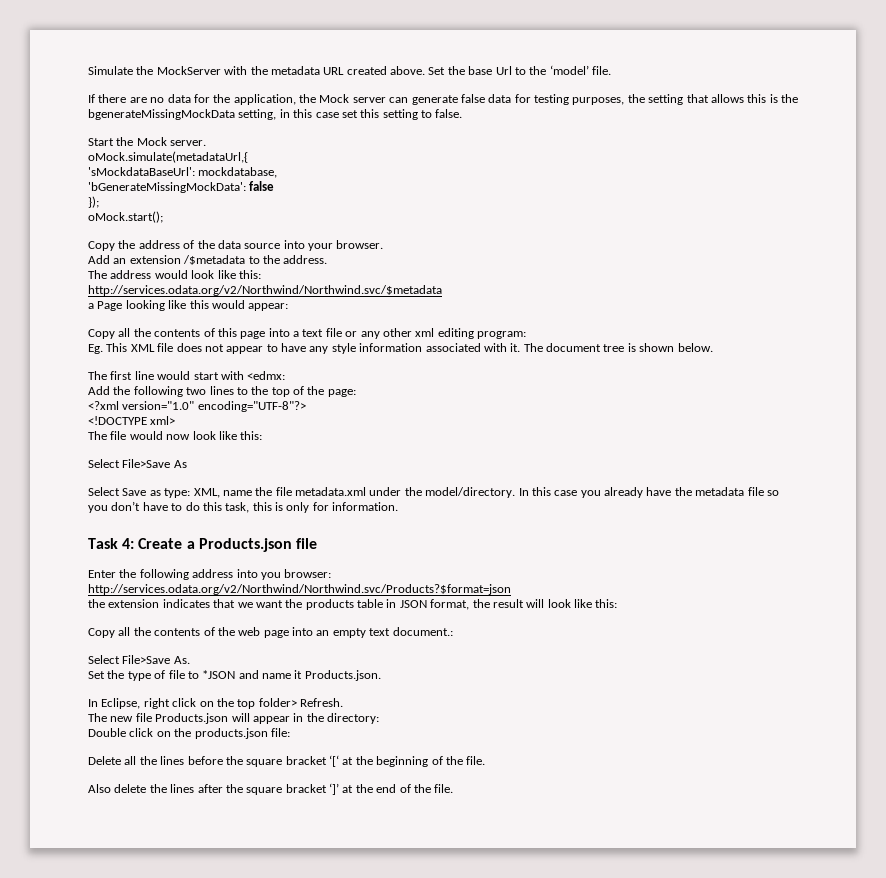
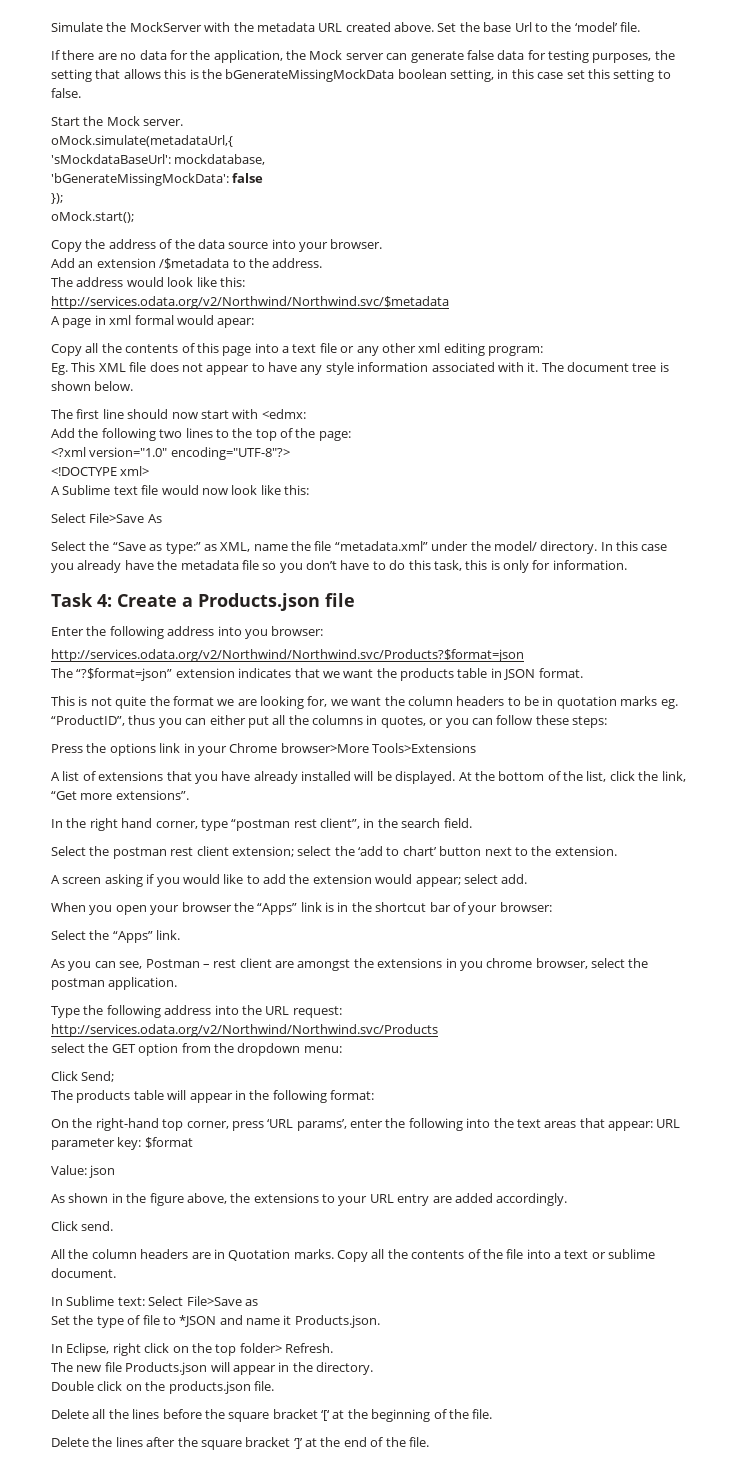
- If there are no data for the application, the Mock server can generate false data for testing purposes, the setting that allows this is the bgenerateMissingMockData setting, in this case set this setting to false.
+ If there are no data for the application, the Mock server can generate false data for testing purposes, the setting that allows this is the bGenerateMissingMockData boolean setting, in this case set this setting to false.
- a Page looking like this would appear:
+ A page in xml formal would apear:
- The first line would start with <edmx:
+ The first line should now start with <edmx:
- The file would now look like this:
+ A Sublime text file would now look like this:
- Select Save as type: XML, name the file metadata.xml under the model/directory.
+ Select the “Save as type:” as XML, name the file “metadata.xml” under the model/ directory.
- the extension indicates that we want the products table in JSON format, the result will look like this:
- Copy all the contents of the web page into an empty text document.:
- Select File>Save As.
+ The “?$format=json” extension indicates that we want the products table in JSON format.
+ This is not quite the format we are looking for, we want the column headers to be in quotation marks eg. “ProductID”, thus you can either put all the columns in quotes, or you can follow these steps:
+ Press the options link in your Chrome browser>More Tools>Extensions
+ A list of extensions that you have already installed will be displayed. At the bottom of the list, click the link, “Get more extensions”.
+ In the right hand corner, type “postman rest client”, in the search field.
+ Select the postman rest client extension; select the ‘add to chart’ button next to the extension.
+ A screen asking if you would like to add the extension would appear; select add.
+ When you open your browser the “Apps” link is in the shortcut bar of your browser:
+ Select the “Apps” link.
+ As you can see, Postman – rest client are amongst the extensions in you chrome browser, select the postman application.
+ Type the following address into the URL request: http://services.odata.org/v2/Northwind/Northwind.svc/Products
+ select the GET option from the dropdown menu:
+ Click Send;
+ The products table will appear in the following format:
+ On the right-hand top corner, press ‘URL params’, enter the following into the text areas that appear: URL parameter key: $format
+ Value: json
+ As shown in the figure above, the extensions to your URL entry are added accordingly.
+ Click send.
+ All the column headers are in Quotation marks. Copy all the contents of the file into a text or sublime document.
+ In Sublime text: Select File>Save as
- The new file Products.json will appear in the directory:
+ The new file Products.json will appear in the directory.
- Double click on the products.json file:
+ Double click on the products.json file.
- Also delete the lines after the square bracket ‘]’ at the end of the file.
+ Delete the lines after the square bracket ‘]’ at the end of the file.

